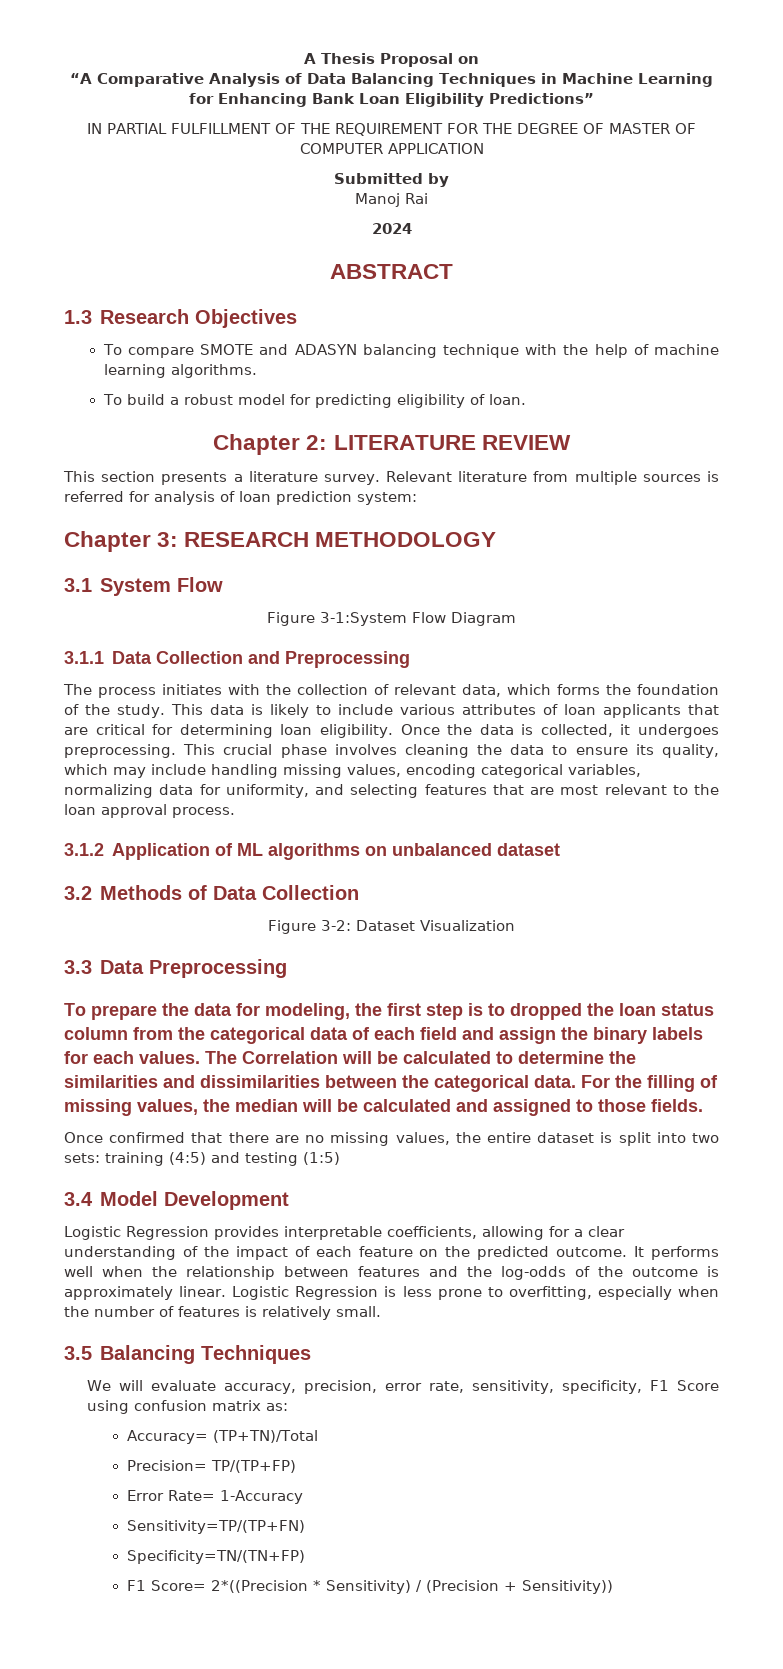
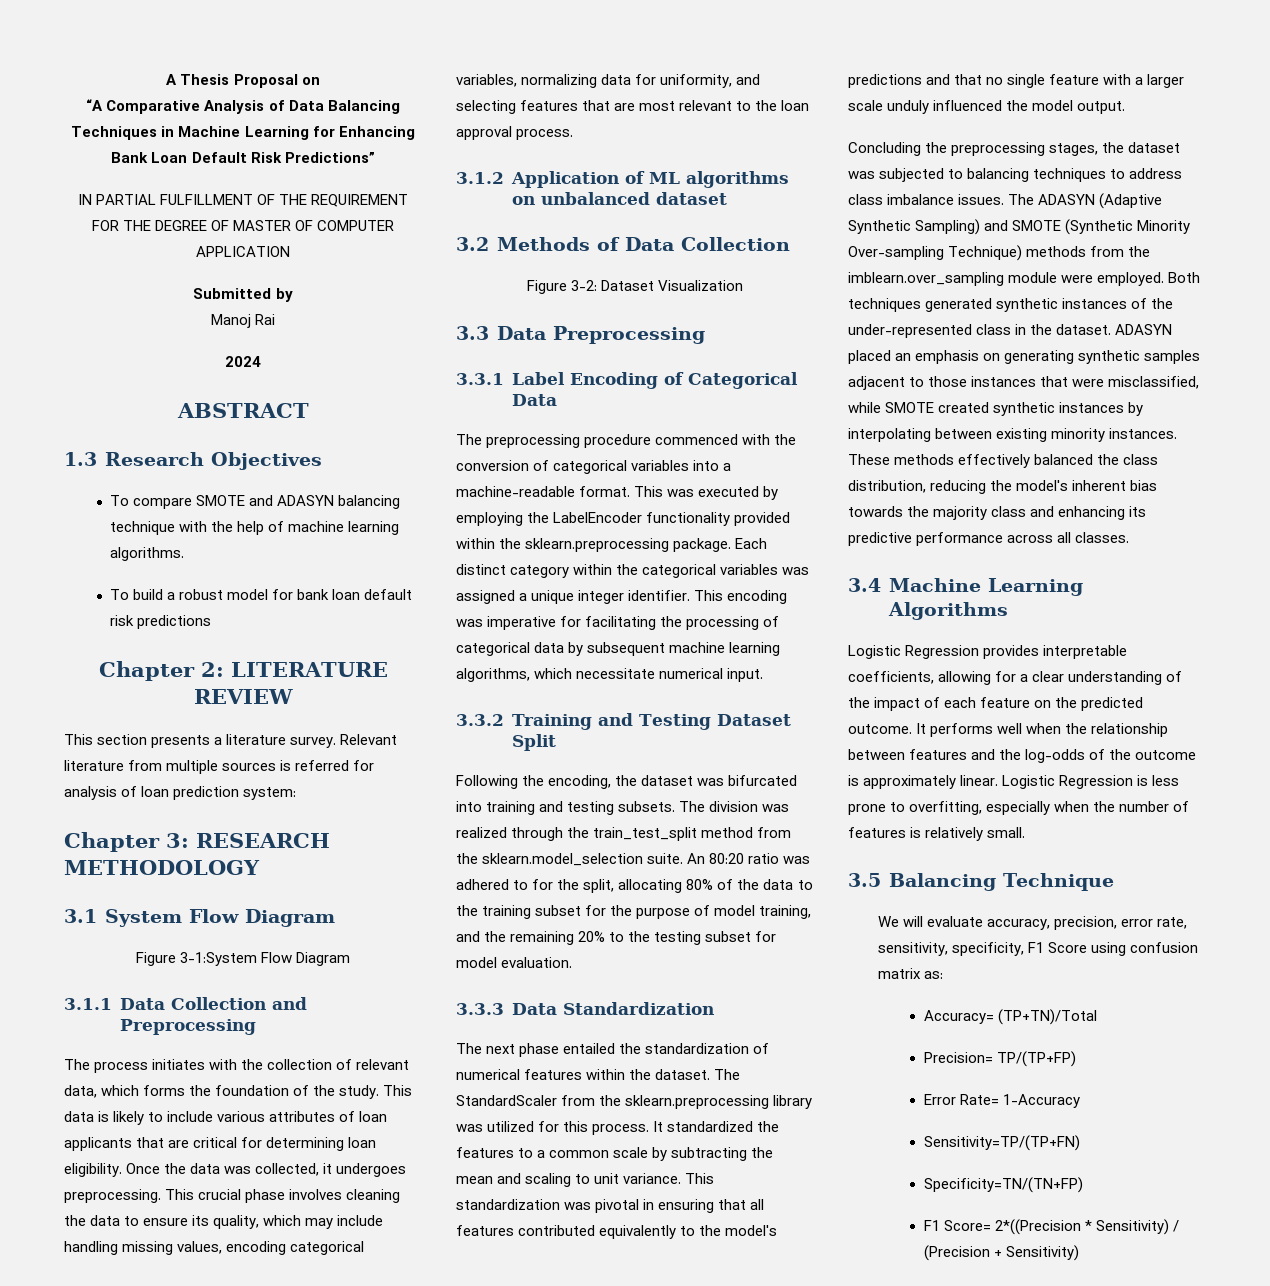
- “A Comparative Analysis of Data Balancing Techniques in Machine Learning for Enhancing Bank Loan Eligibility Predictions”
+ “A Comparative Analysis of Data Balancing Techniques in Machine Learning for Enhancing Bank Loan Default Risk Predictions”
- To build a robust model for predicting eligibility of loan.
+ To build a robust model for bank loan default risk predictions
- 3.1 System Flow
+ 3.1 System Flow Diagram
- Once the data is collected, it undergoes preprocessing.
+ Once the data was collected, it undergoes preprocessing.
- To prepare the data for modeling, the first step is to dropped the loan status column from the categorical data of each field and assign the binary labels for each values. The Correlation will be calculated to determine the similarities and dissimilarities between the categorical data. For the filling of missing values, the median will be calculated and assigned to those fields.
- Once confirmed that there are no missing values, the entire dataset is split into two sets: training (4:5) and testing (1:5)
- 3.4 Model Development
+ 3.3.1 Label Encoding of Categorical Data
+ The preprocessing procedure commenced with the conversion of categorical variables into a machine-readable format. This was executed by employing the LabelEncoder functionality provided within the sklearn.preprocessing package. Each distinct category within the categorical variables was assigned a unique integer identifier. This encoding was imperative for facilitating the processing of categorical data by subsequent machine learning algorithms, which necessitate numerical input.
+ 3.3.2 Training and Testing Dataset Split
+ Following the encoding, the dataset was bifurcated into training and testing subsets. The division was realized through the train_test_split method from the sklearn.model_selection suite. An 80:20 ratio was adhered to for the split, allocating 80% of the data to the training subset for the purpose of model training, and the remaining 20% to the testing subset for model evaluation.
+ 3.3.3 Data Standardization
+ The next phase entailed the standardization of numerical features within the dataset. The StandardScaler from the sklearn.preprocessing library was utilized for this process. It standardized the features to a common scale by subtracting the mean and scaling to unit variance. This standardization was pivotal in ensuring that all features contributed equivalently to the model's predictions and that no single feature with a larger scale unduly influenced the model output.
+ Concluding the preprocessing stages, the dataset was subjected to balancing techniques to address class imbalance issues. The ADASYN (Adaptive Synthetic Sampling) and SMOTE (Synthetic Minority Over-sampling Technique) methods from the imblearn.over_sampling module were employed. Both techniques generated synthetic instances of the under-represented class in the dataset. ADASYN placed an emphasis on generating synthetic samples adjacent to those instances that were misclassified, while SMOTE created synthetic instances by interpolating between existing minority instances. These methods effectively balanced the class distribution, reducing the model's inherent bias towards the majority class and enhancing its predictive performance across all classes.
+ 3.4 Machine Learning Algorithms
- 3.5 Balancing Techniques
+ 3.5 Balancing Technique
- F1 Score= 2*((Precision * Sensitivity) / (Precision + Sensitivity))
+ F1 Score= 2*((Precision * Sensitivity) / (Precision + Sensitivity)

